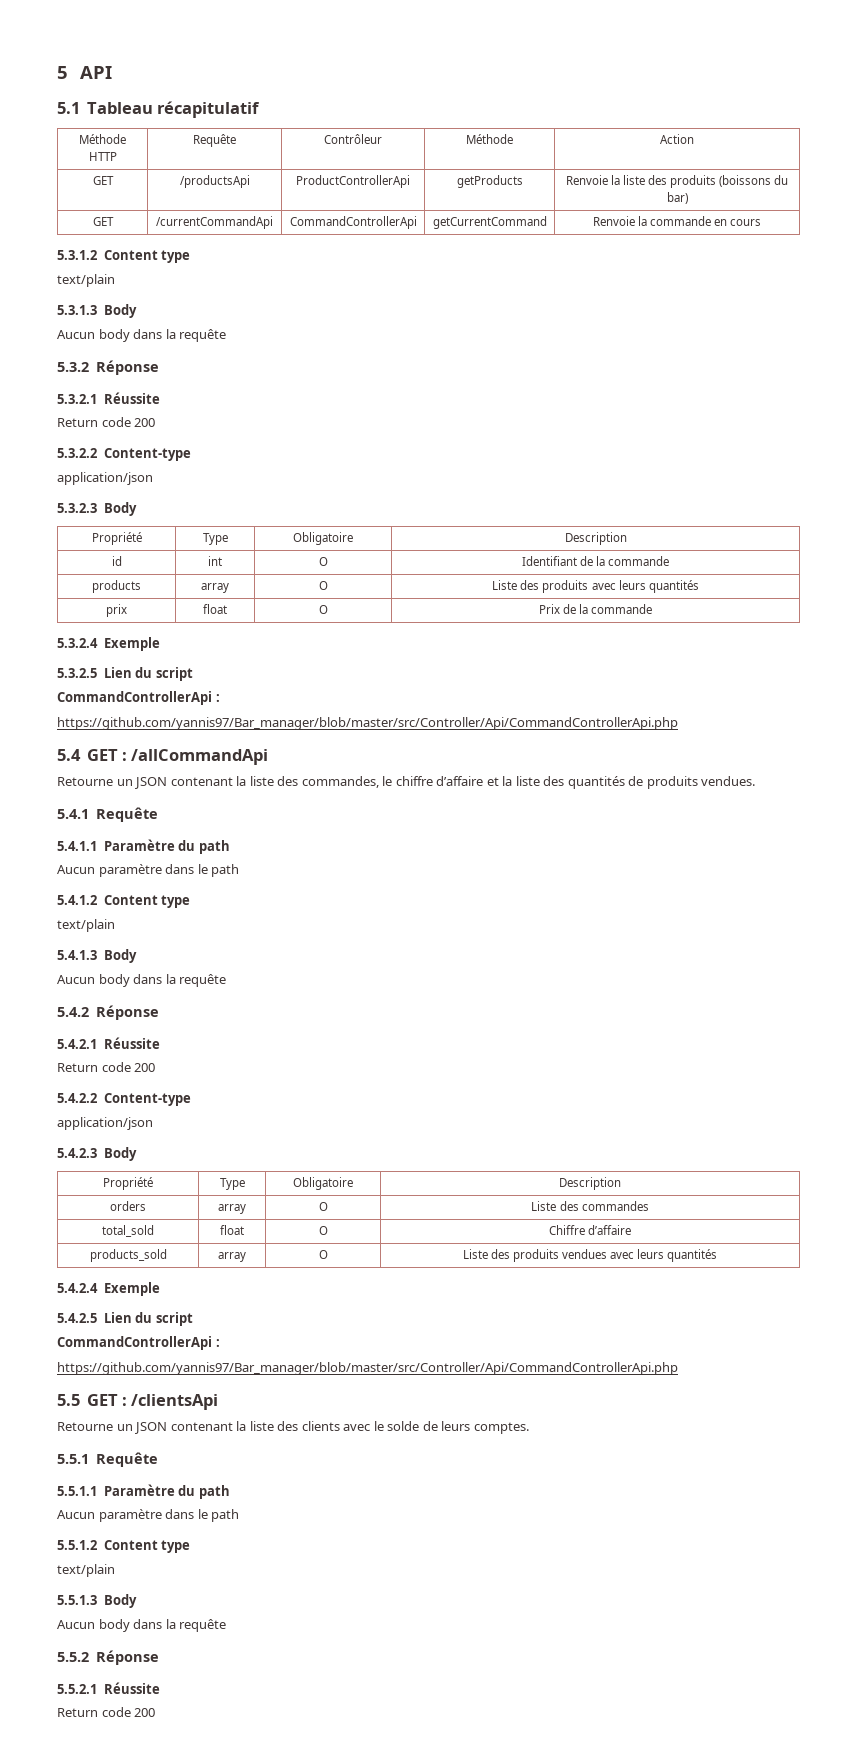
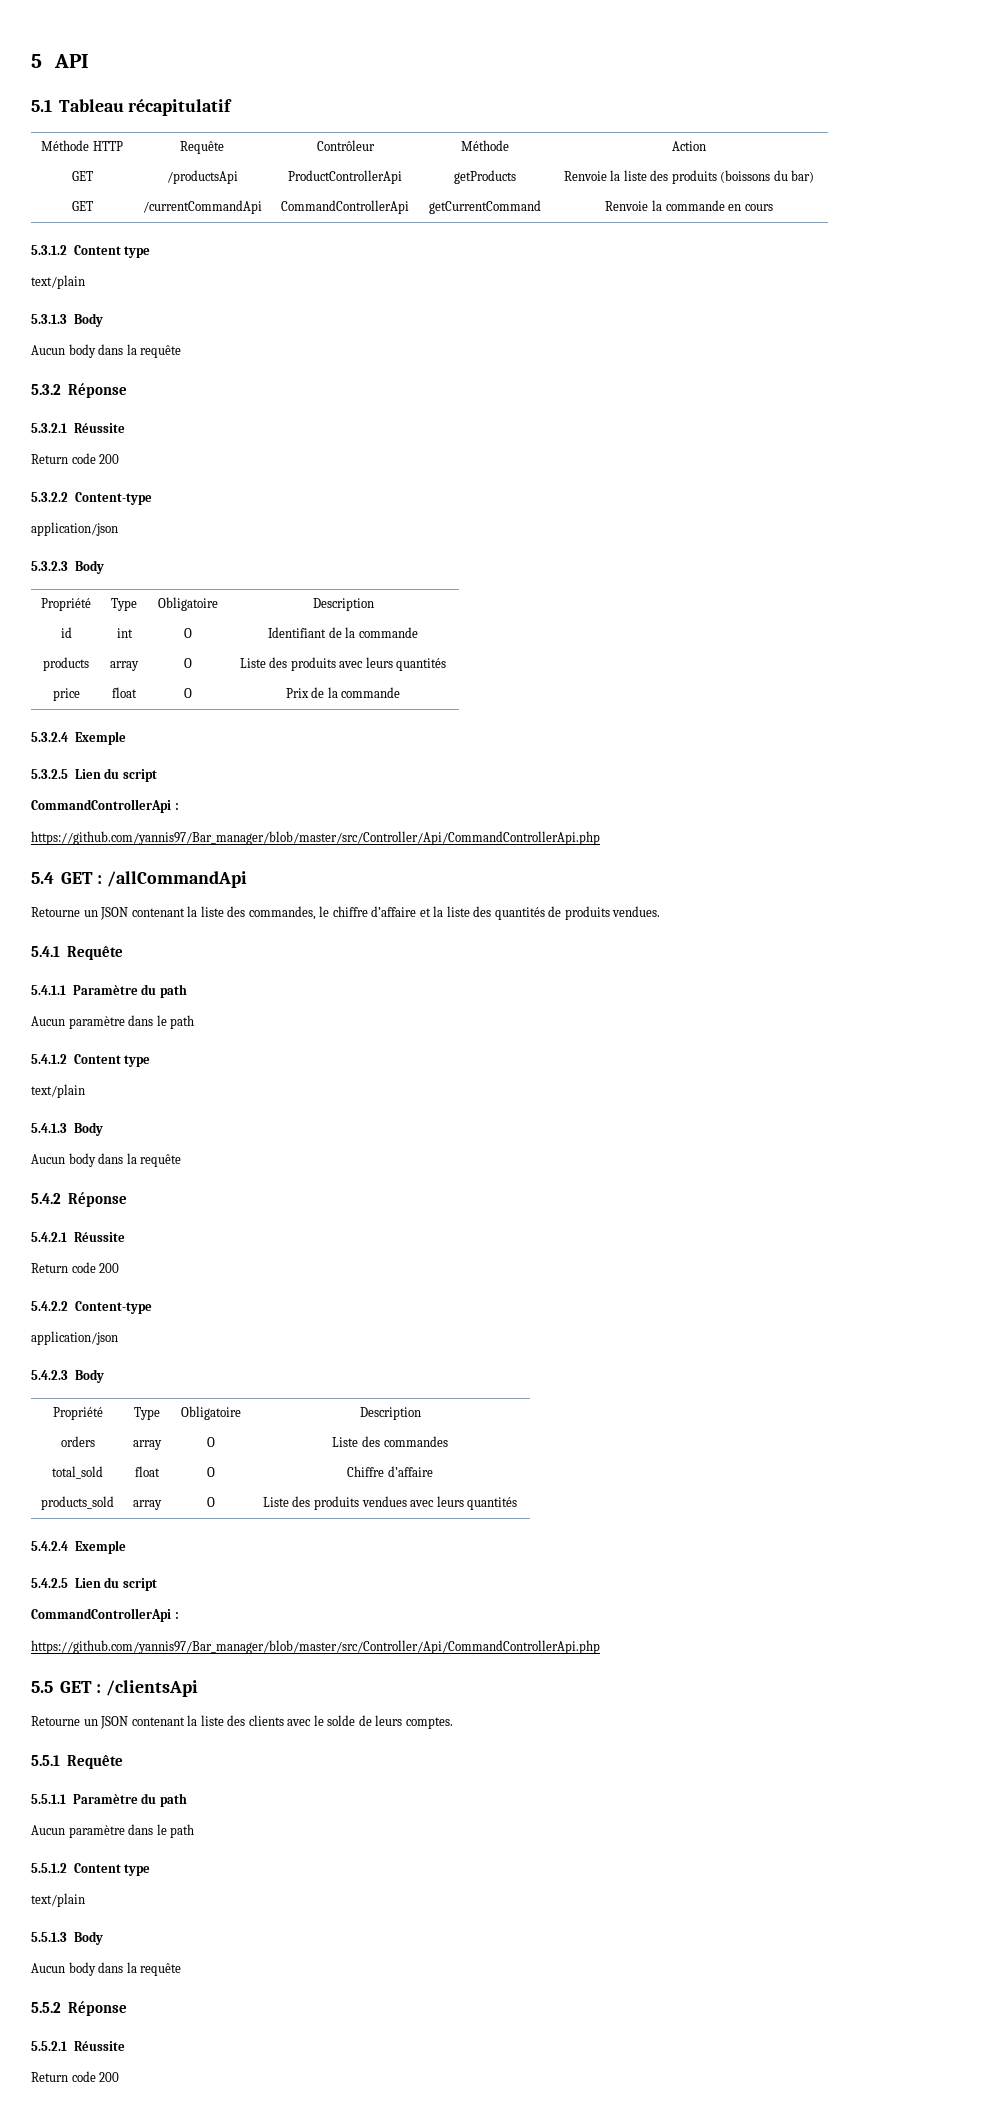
- prix | float | O | Prix de la commande
+ price | float | O | Prix de la commande

